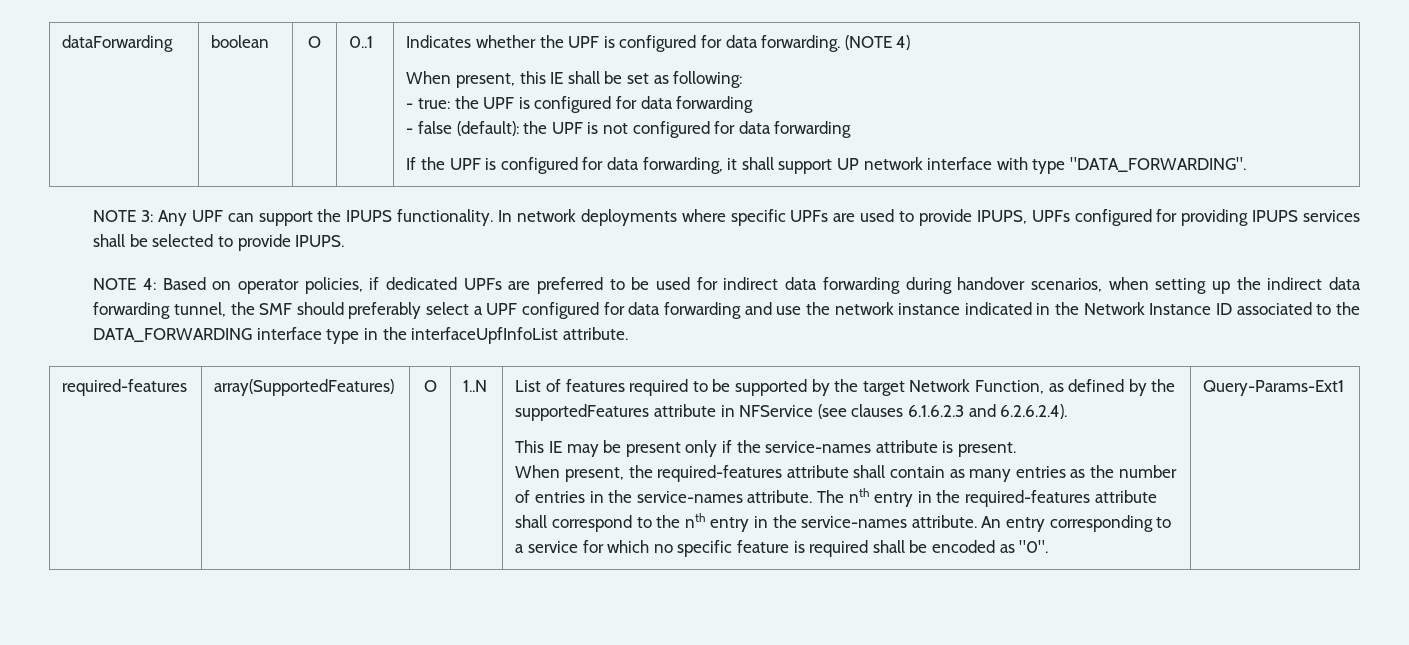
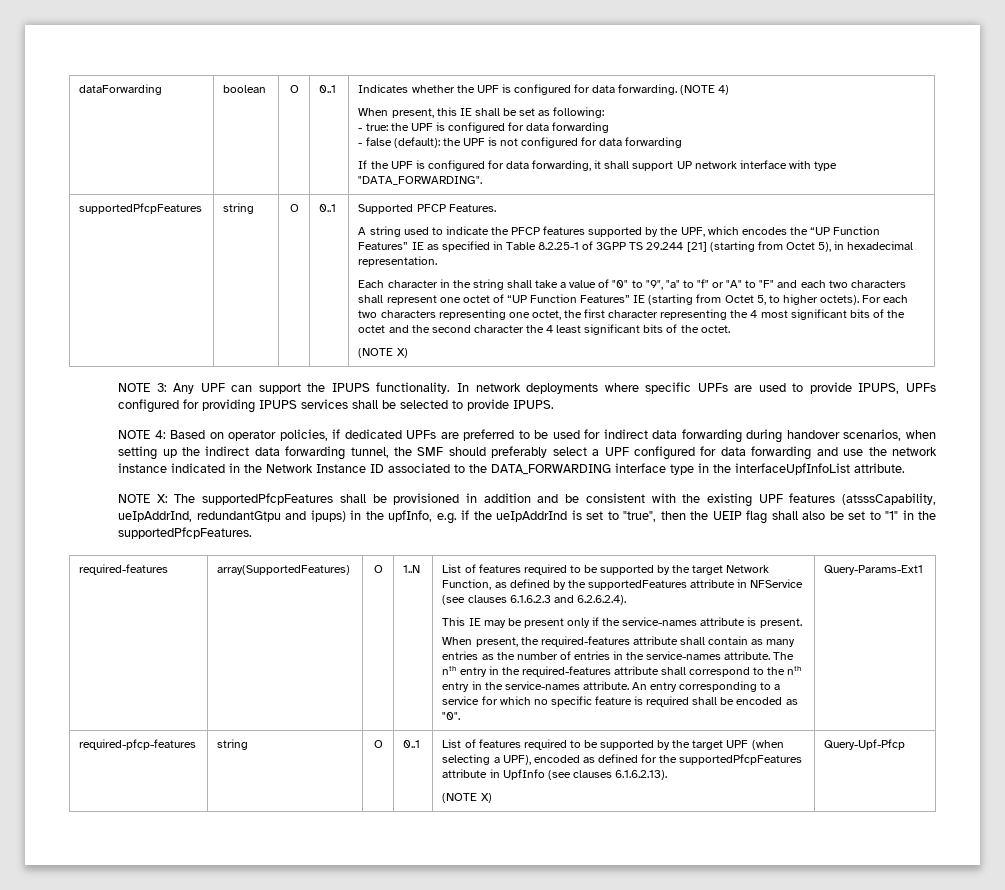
+ supportedPfcpFeatures | string | O | 0..1 | Supported PFCP Features.
+ A string used to indicate the PFCP features supported by the UPF, which encodes the “UP Function Features” IE as specified in Table 8.2.25-1 of 3GPP TS 29.244 [21] (starting from Octet 5), in hexadecimal representation.
+ Each character in the string shall take a value of "0" to "9", "a" to "f" or "A" to "F" and each two characters shall represent one octet of “UP Function Features” IE (starting from Octet 5, to higher octets). For each two characters representing one octet, the first character representing the 4 most significant bits of the octet and the second character the 4 least significant bits of the octet.
+ (NOTE X)
+ NOTE X: The supportedPfcpFeatures shall be provisioned in addition and be consistent with the existing UPF features (atsssCapability, ueIpAddrInd, redundantGtpu and ipups) in the upfInfo, e.g. if the ueIpAddrInd is set to "true", then the UEIP flag shall also be set to "1" in the supportedPfcpFeatures.
+ required-pfcp-features | string | O | 0..1 | List of features required to be supported by the target UPF (when selecting a UPF), encoded as defined for the supportedPfcpFeatures attribute in UpfInfo (see clauses 6.1.6.2.13).
+ (NOTE X) | Query-Upf-Pfcp

